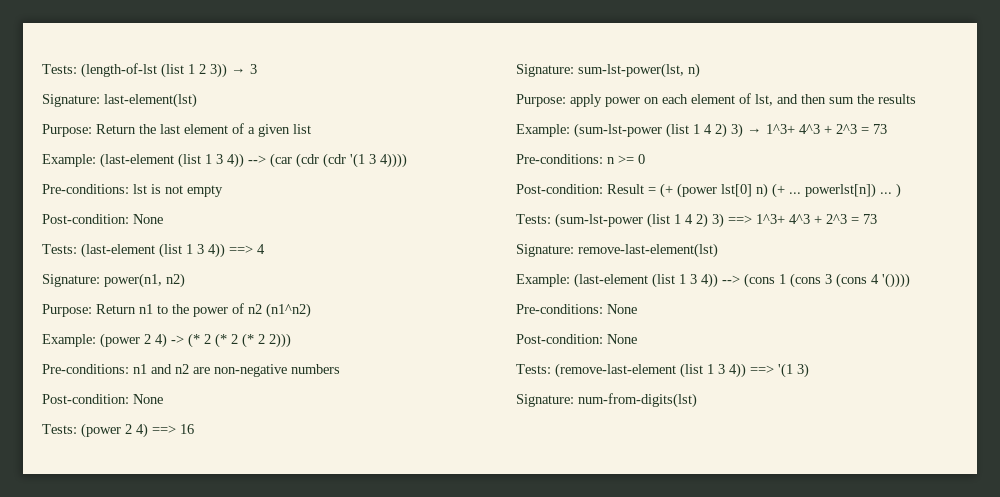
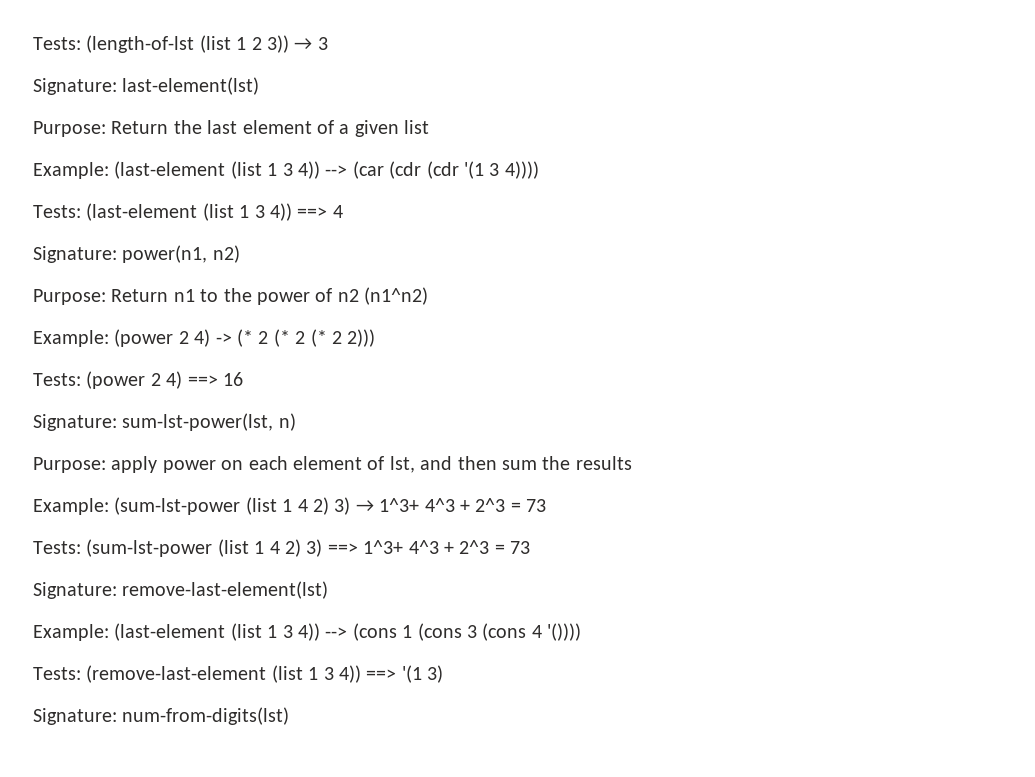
- Pre-conditions: lst is not empty
- Post-condition: None
- Pre-conditions: n1 and n2 are non-negative numbers
- Post-condition: None
- Pre-conditions: n >= 0
- Post-condition: Result = (+ (power lst[0] n) (+ ... powerlst[n]) ... )
- Pre-conditions: None
- Post-condition: None

